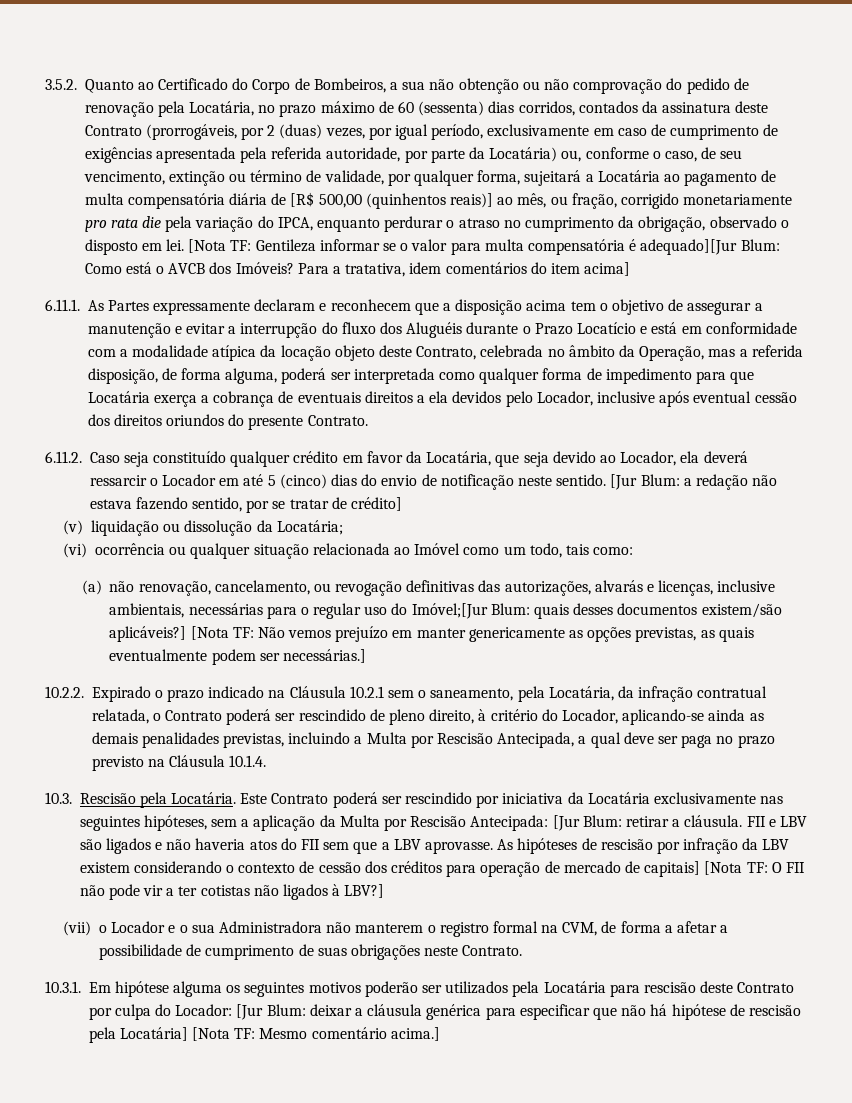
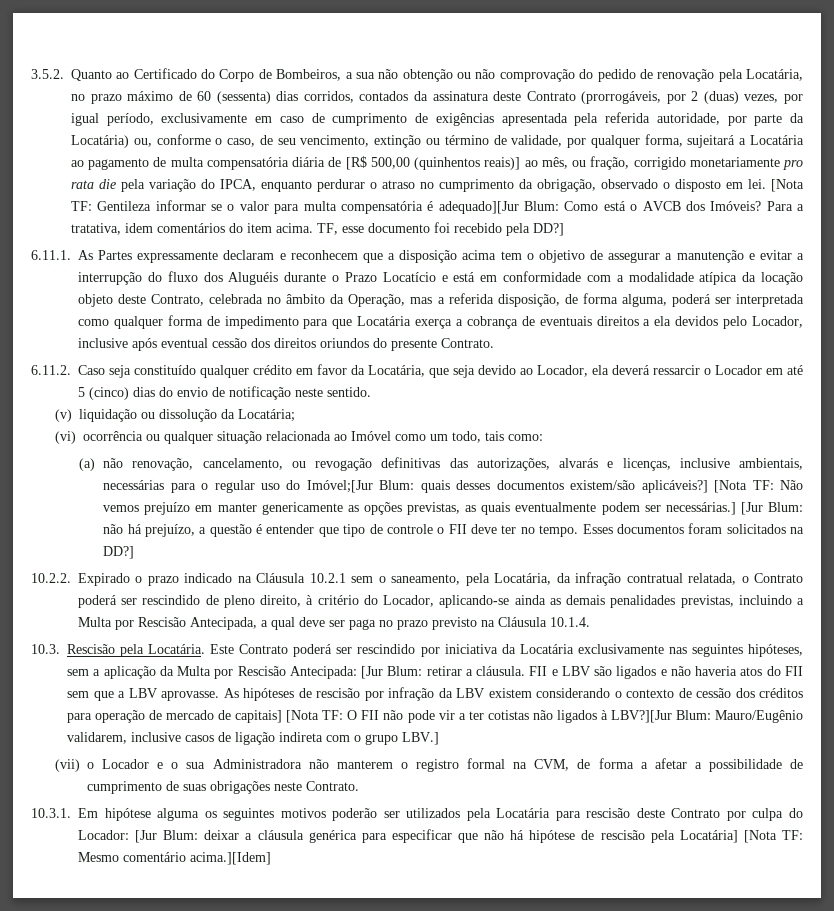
- Para a tratativa, idem comentários do item acima]
+ Para a tratativa, idem comentários do item acima. TF, esse documento foi recebido pela DD?]
- [Jur Blum: a redação não estava fazendo sentido, por se tratar de crédito]
+ [Jur Blum: não há prejuízo, a questão é entender que tipo de controle o FII deve ter no tempo. Esses documentos foram solicitados na DD?]
- As hipóteses de rescisão por infração da LBV existem considerando o contexto de cessão dos créditos para operação de mercado de capitais] [Nota TF: O FII não pode vir a ter cotistas não ligados à LBV?]
+ As hipóteses de rescisão por infração da LBV existem considerando o contexto de cessão dos créditos para operação de mercado de capitais] [Nota TF: O FII não pode vir a ter cotistas não ligados à LBV?][Jur Blum: Mauro/Eugênio validarem, inclusive casos de ligação indireta com o grupo LBV.]
- 10.3.1. Em hipótese alguma os seguintes motivos poderão ser utilizados pela Locatária para rescisão deste Contrato por culpa do Locador: [Jur Blum: deixar a cláusula genérica para especificar que não há hipótese de rescisão pela Locatária] [Nota TF: Mesmo comentário acima.]
+ 10.3.1. Em hipótese alguma os seguintes motivos poderão ser utilizados pela Locatária para rescisão deste Contrato por culpa do Locador: [Jur Blum: deixar a cláusula genérica para especificar que não há hipótese de rescisão pela Locatária] [Nota TF: Mesmo comentário acima.][Idem]

